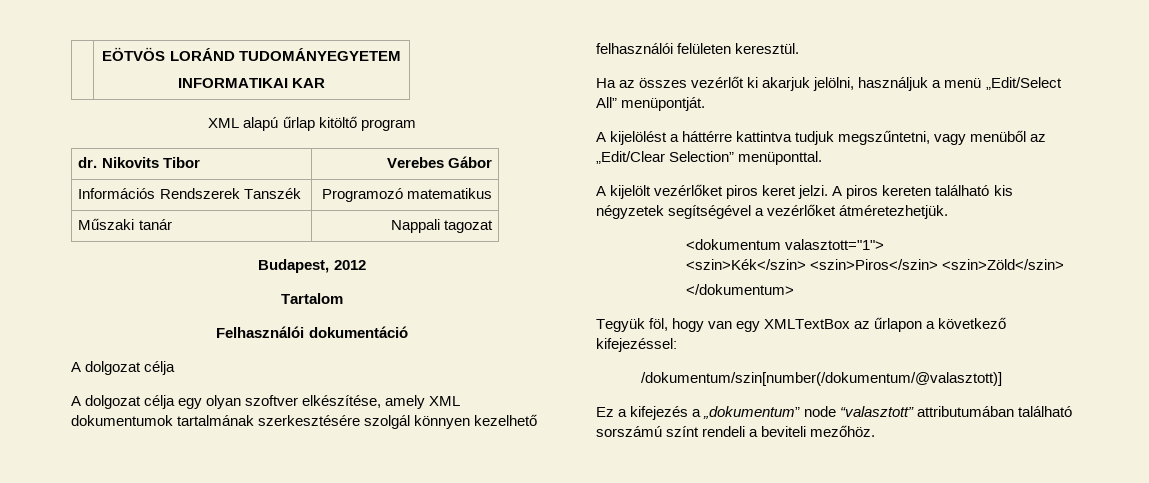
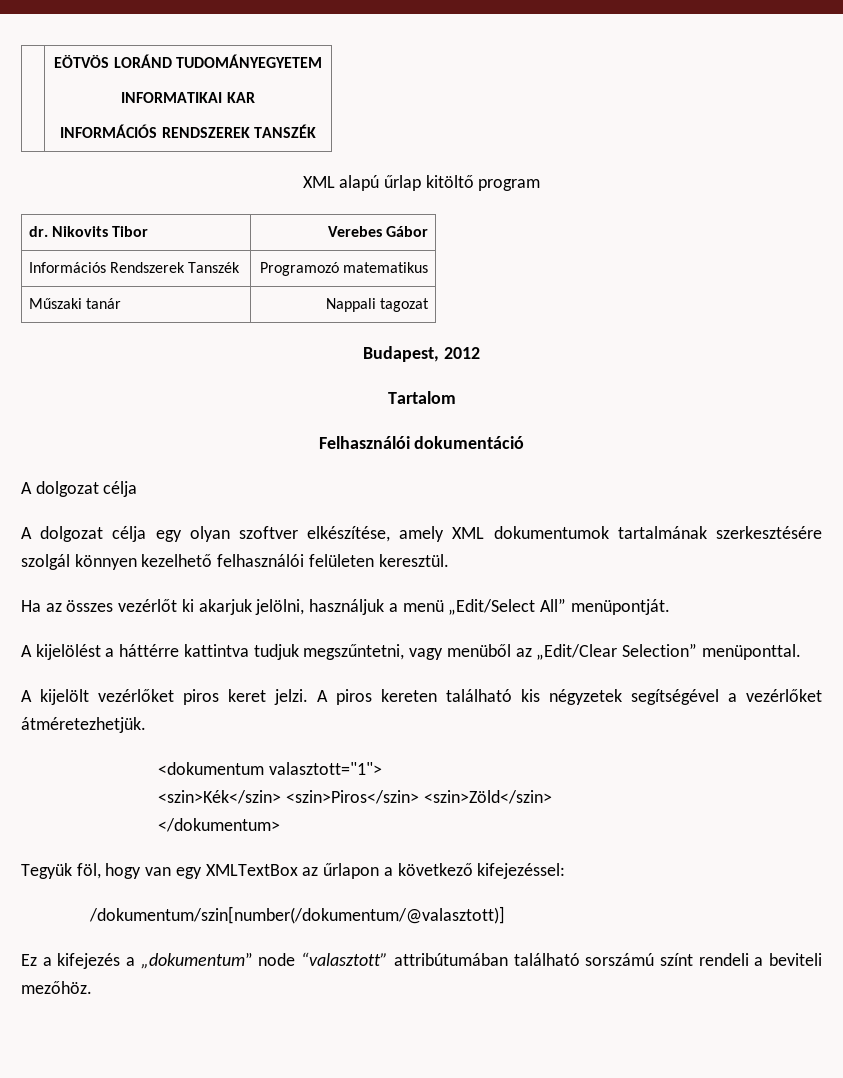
  | EÖTVÖS LORÁND TUDOMÁNYEGYETEM
  INFORMATIKAI KAR
+ INFORMÁCIÓS RENDSZEREK TANSZÉK
- Ez a kifejezés a „dokumentum” node “valasztott” attributumában található sorszámú színt rendeli a beviteli mezőhöz.
+ Ez a kifejezés a „dokumentum” node “valasztott” attribútumában található sorszámú színt rendeli a beviteli mezőhöz.

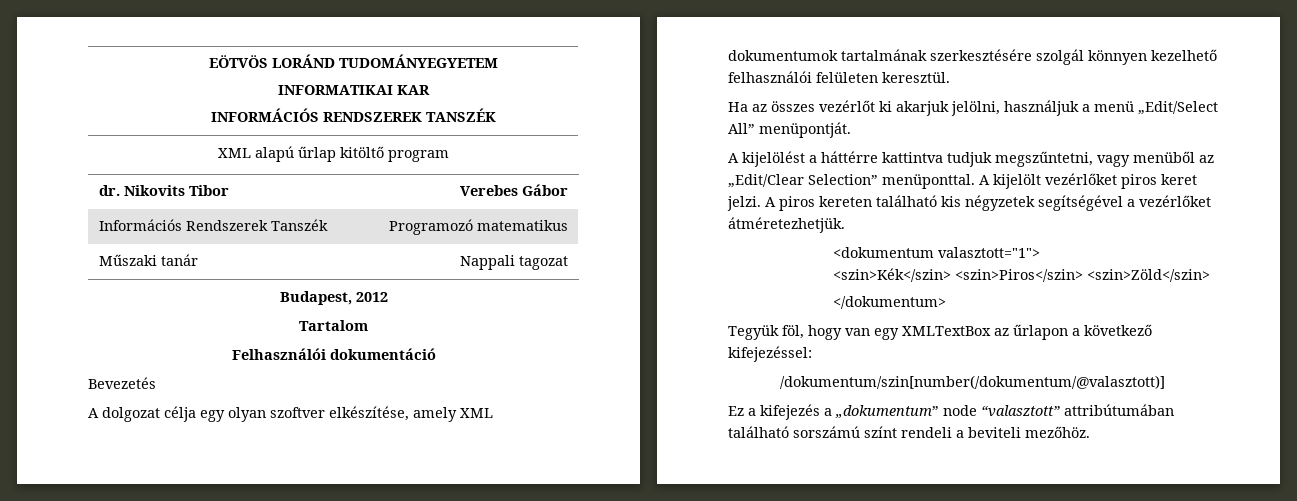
  Felhasználói dokumentáció
- A dolgozat célja
+ Bevezetés
- A kijelölést a háttérre kattintva tudjuk megszűntetni, vagy menüből az „Edit/Clear Selection” menüponttal.
- A kijelölt vezérlőket piros keret jelzi.
+ A kijelölést a háttérre kattintva tudjuk megszűntetni, vagy menüből az „Edit/Clear Selection” menüponttal. A kijelölt vezérlőket piros keret jelzi.

